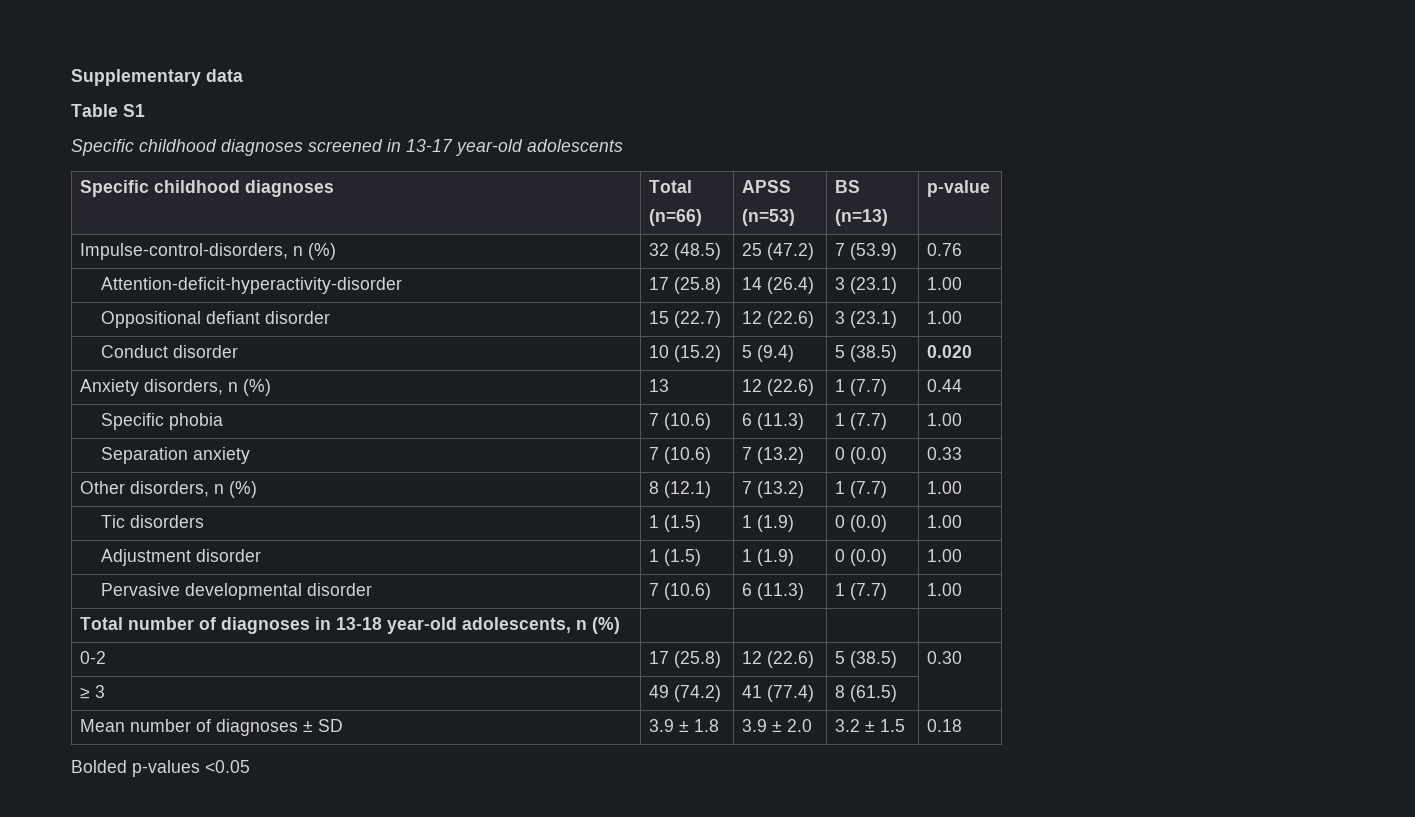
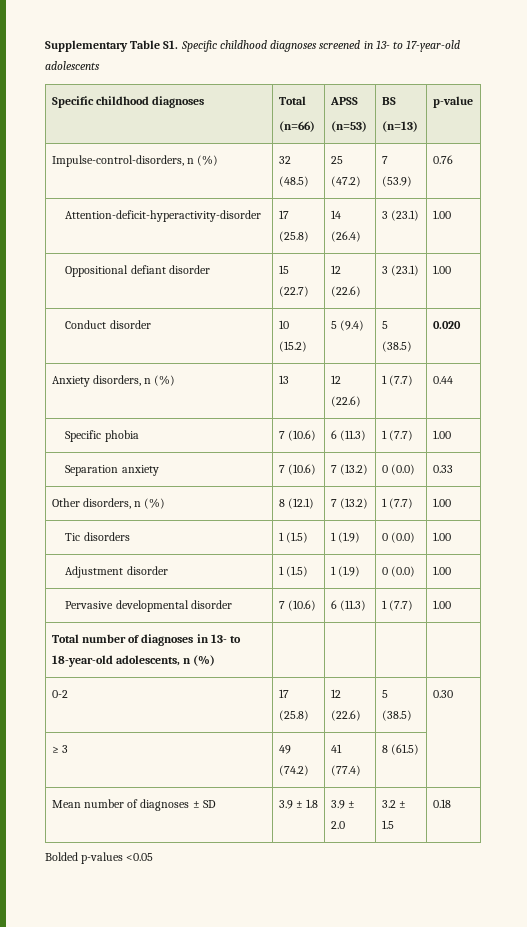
- Supplementary data
- Table S1
- Specific childhood diagnoses screened in 13-17 year-old adolescents
+ Supplementary Table S1. Specific childhood diagnoses screened in 13- to 17-year-old adolescents
- Total number of diagnoses in 13-18 year-old adolescents, n (%) | | | |
+ Total number of diagnoses in 13- to 18-year-old adolescents, n (%) | | | |

